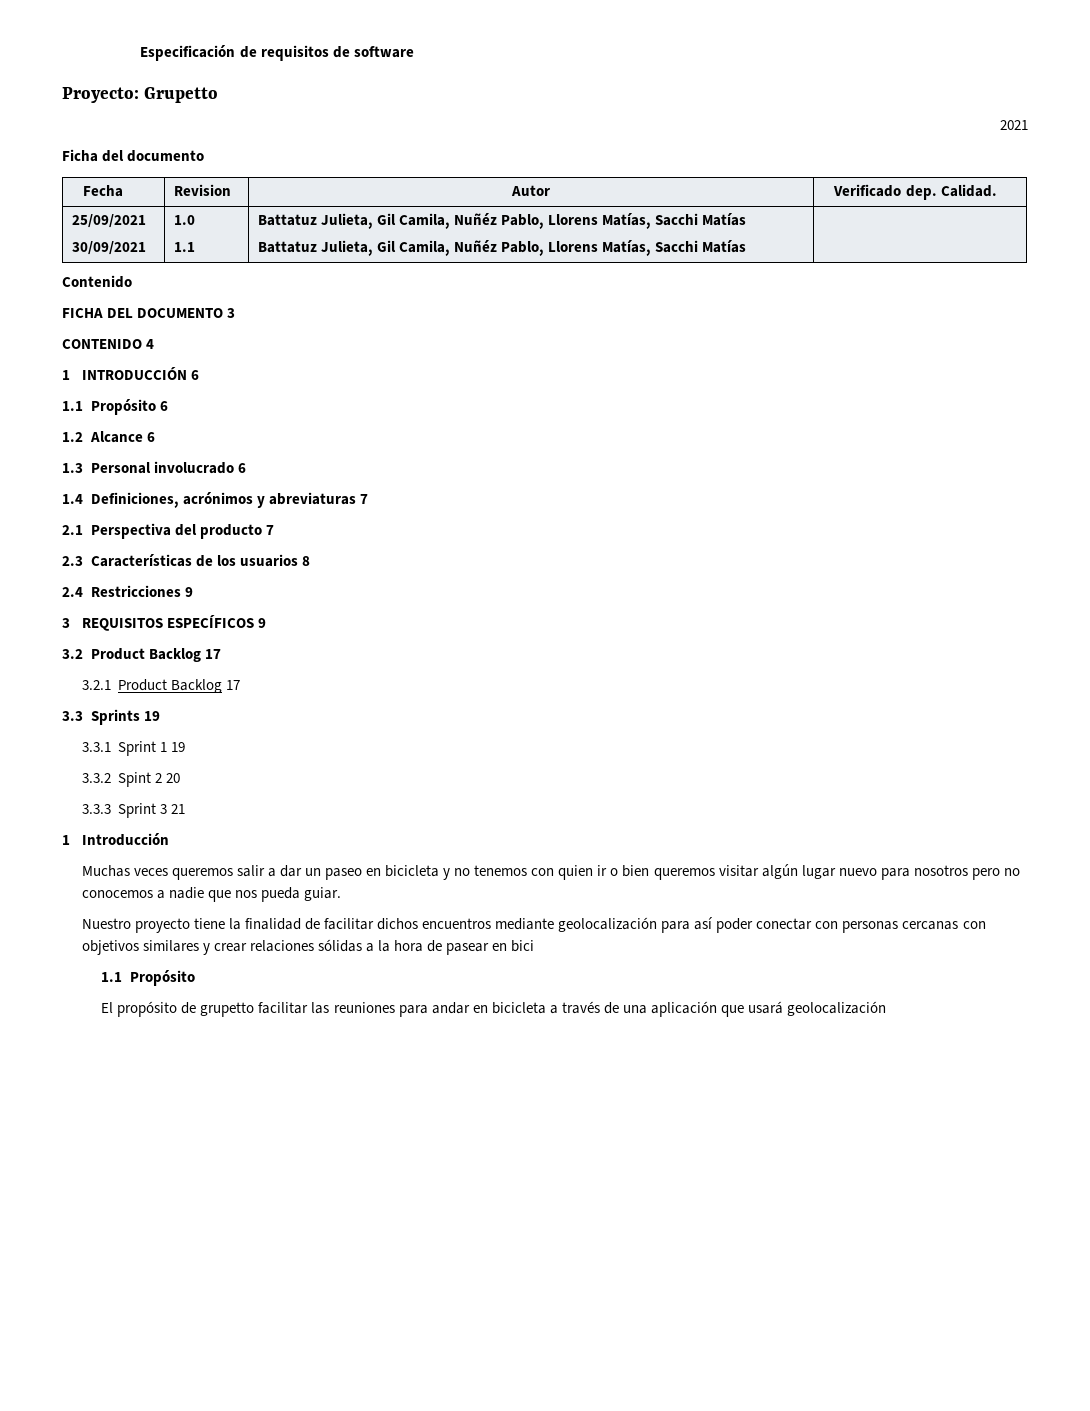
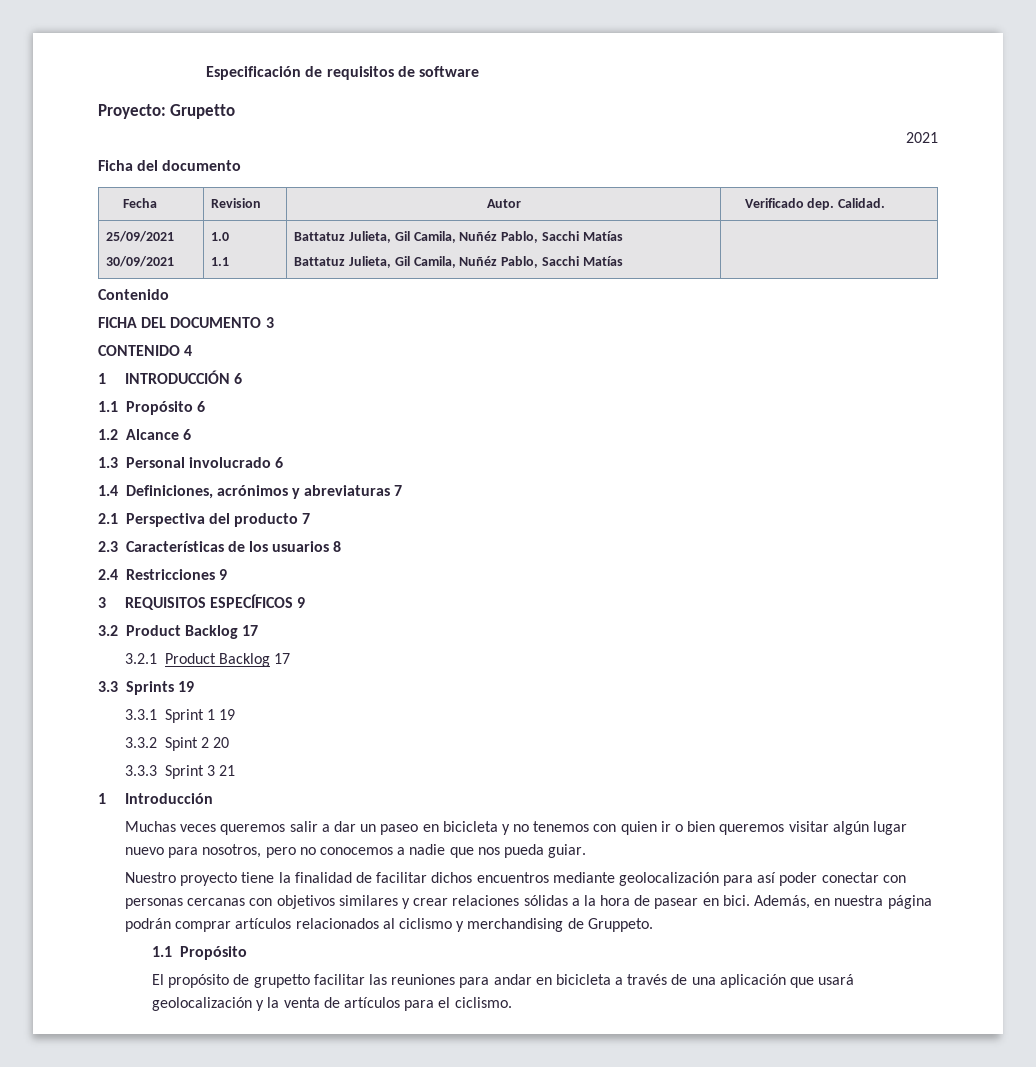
  25/09/2021
  30/09/2021 | 1.0
- 1.1 | Battatuz Julieta, Gil Camila, Nuñéz Pablo, Llorens Matías, Sacchi Matías
- Battatuz Julieta, Gil Camila, Nuñéz Pablo, Llorens Matías, Sacchi Matías |
+ 1.1 | Battatuz Julieta, Gil Camila, Nuñéz Pablo, Sacchi Matías
+ Battatuz Julieta, Gil Camila, Nuñéz Pablo, Sacchi Matías |
- Muchas veces queremos salir a dar un paseo en bicicleta y no tenemos con quien ir o bien queremos visitar algún lugar nuevo para nosotros pero no conocemos a nadie que nos pueda guiar.
+ Muchas veces queremos salir a dar un paseo en bicicleta y no tenemos con quien ir o bien queremos visitar algún lugar nuevo para nosotros, pero no conocemos a nadie que nos pueda guiar.
- Nuestro proyecto tiene la finalidad de facilitar dichos encuentros mediante geolocalización para así poder conectar con personas cercanas con objetivos similares y crear relaciones sólidas a la hora de pasear en bici
+ Nuestro proyecto tiene la finalidad de facilitar dichos encuentros mediante geolocalización para así poder conectar con personas cercanas con objetivos similares y crear relaciones sólidas a la hora de pasear en bici. Además, en nuestra página podrán comprar artículos relacionados al ciclismo y merchandising de Gruppeto.
- El propósito de grupetto facilitar las reuniones para andar en bicicleta a través de una aplicación que usará geolocalización
+ El propósito de grupetto facilitar las reuniones para andar en bicicleta a través de una aplicación que usará geolocalización y la venta de artículos para el ciclismo.

